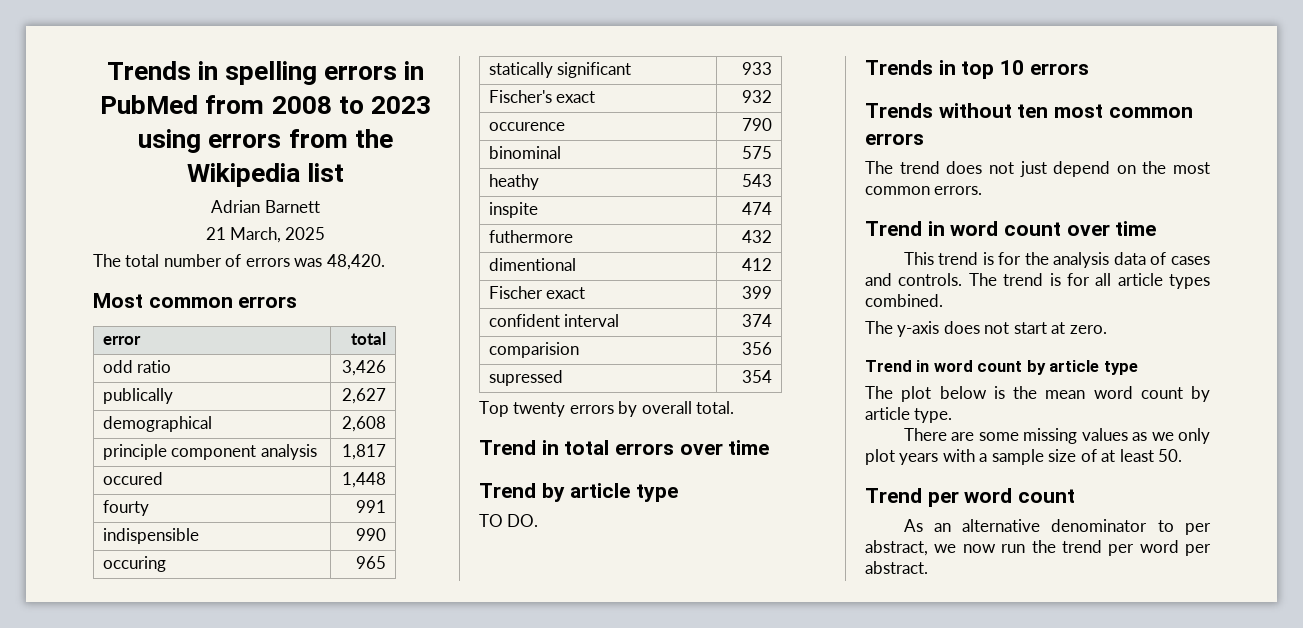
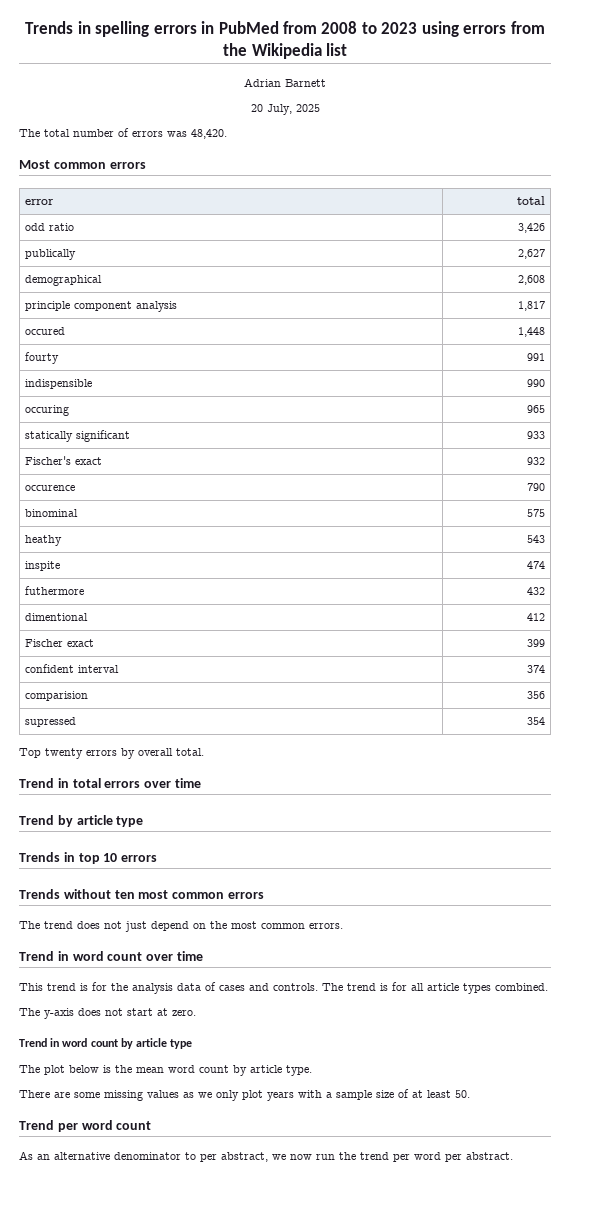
- 21 March, 2025
+ 20 July, 2025
- TO DO.

